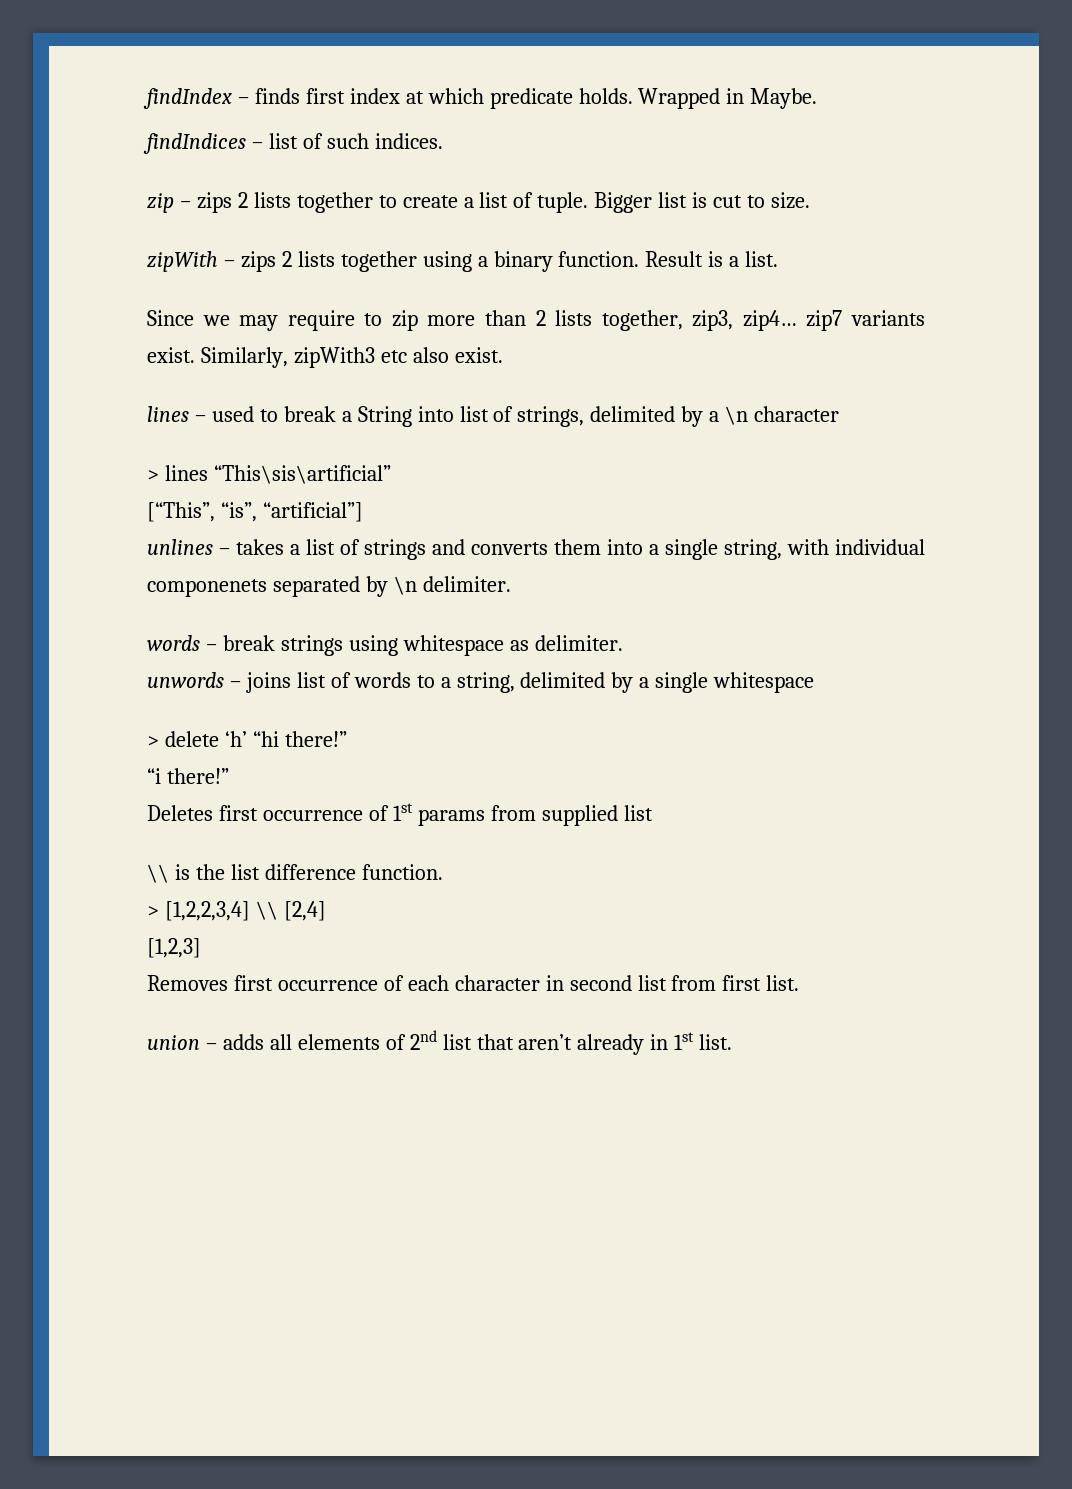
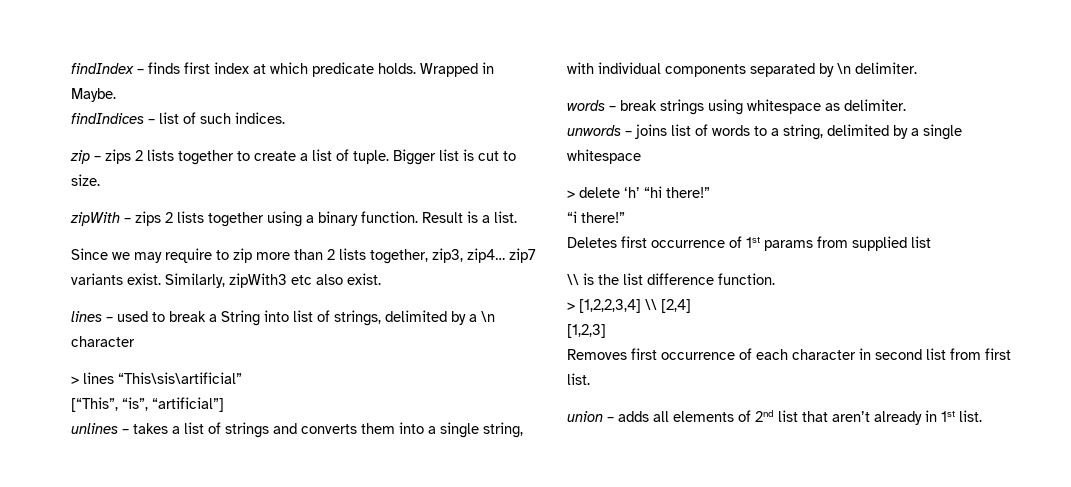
- unlines – takes a list of strings and converts them into a single string, with individual componenets separated by \n delimiter.
+ unlines – takes a list of strings and converts them into a single string, with individual components separated by \n delimiter.

